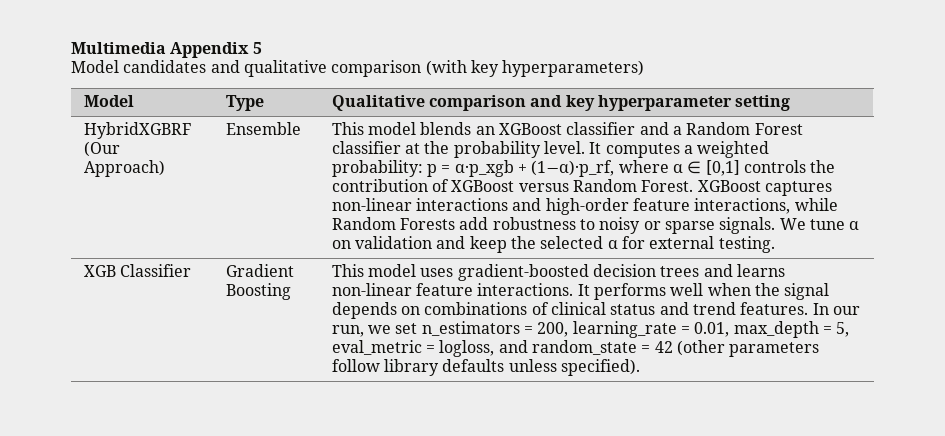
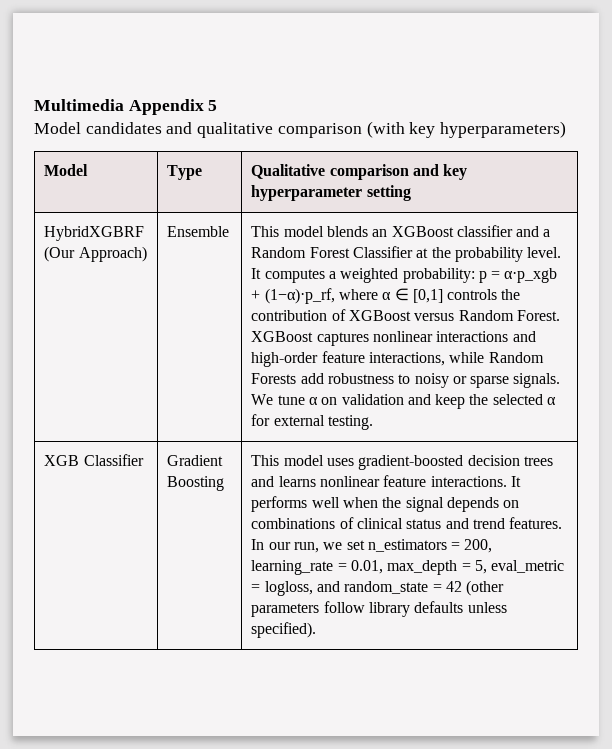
- This model blends an XGBoost classifier and a Random Forest classifier at the probability level.
+ This model blends an XGBoost classifier and a Random Forest Classifier at the probability level.
- XGBoost captures non-linear interactions and high-order feature interactions, while Random Forests add robustness to noisy or sparse signals.
+ XGBoost captures nonlinear interactions and high-order feature interactions, while Random Forests add robustness to noisy or sparse signals.
- This model uses gradient-boosted decision trees and learns non-linear feature interactions.
+ This model uses gradient-boosted decision trees and learns nonlinear feature interactions.

